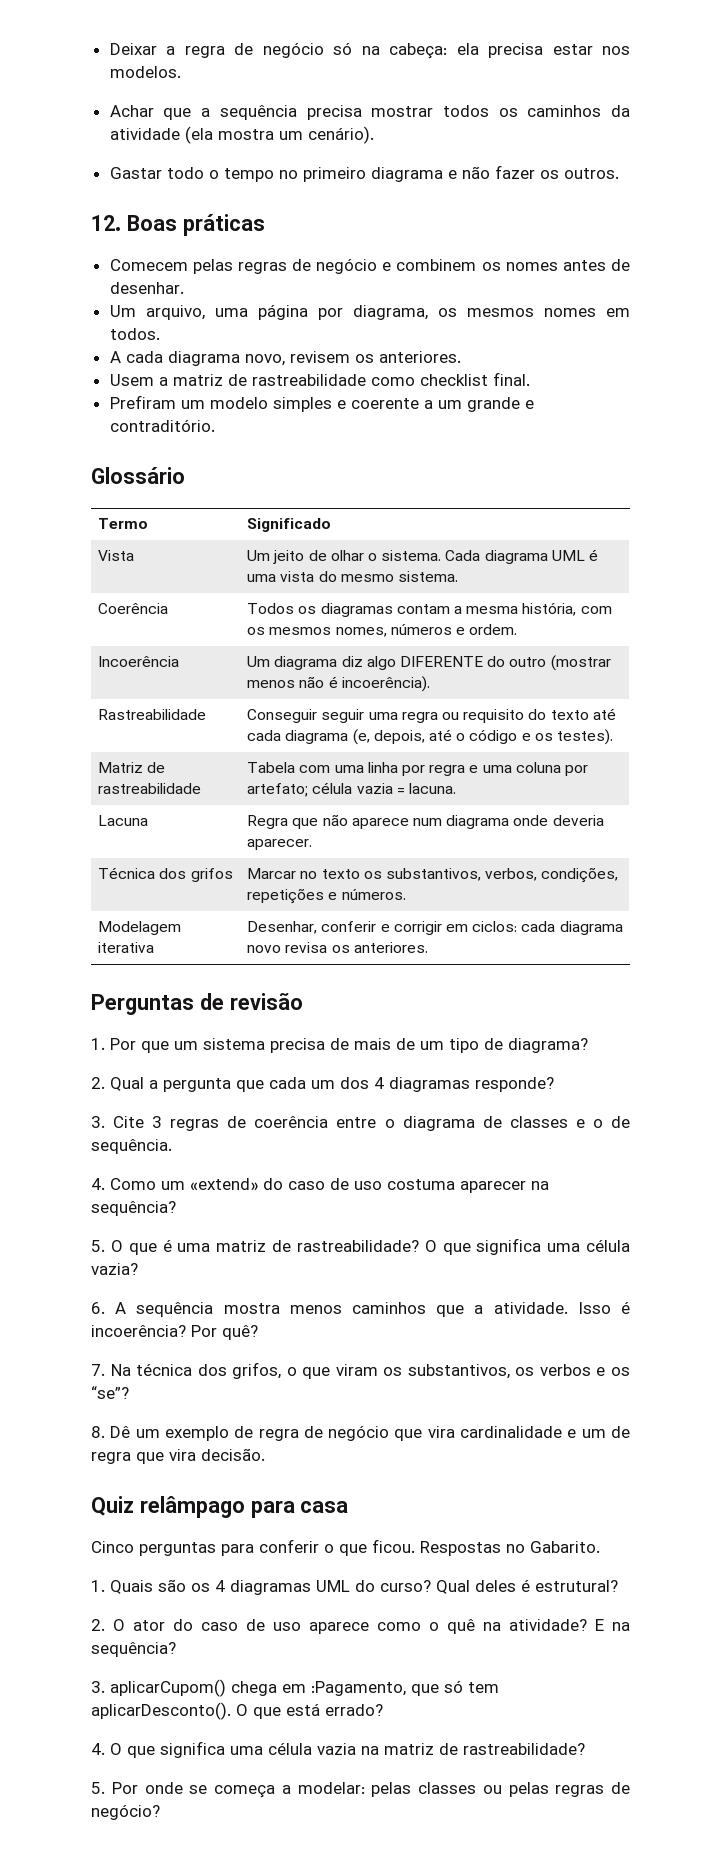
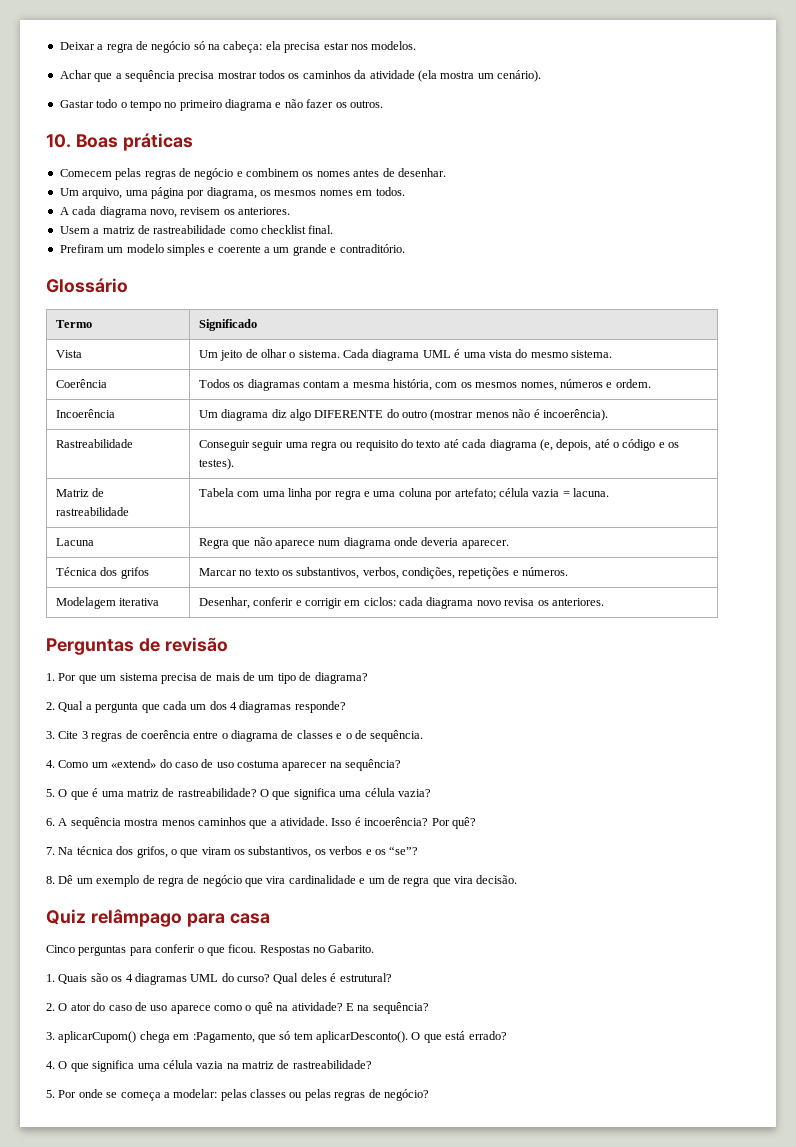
- 12. Boas práticas
+ 10. Boas práticas

